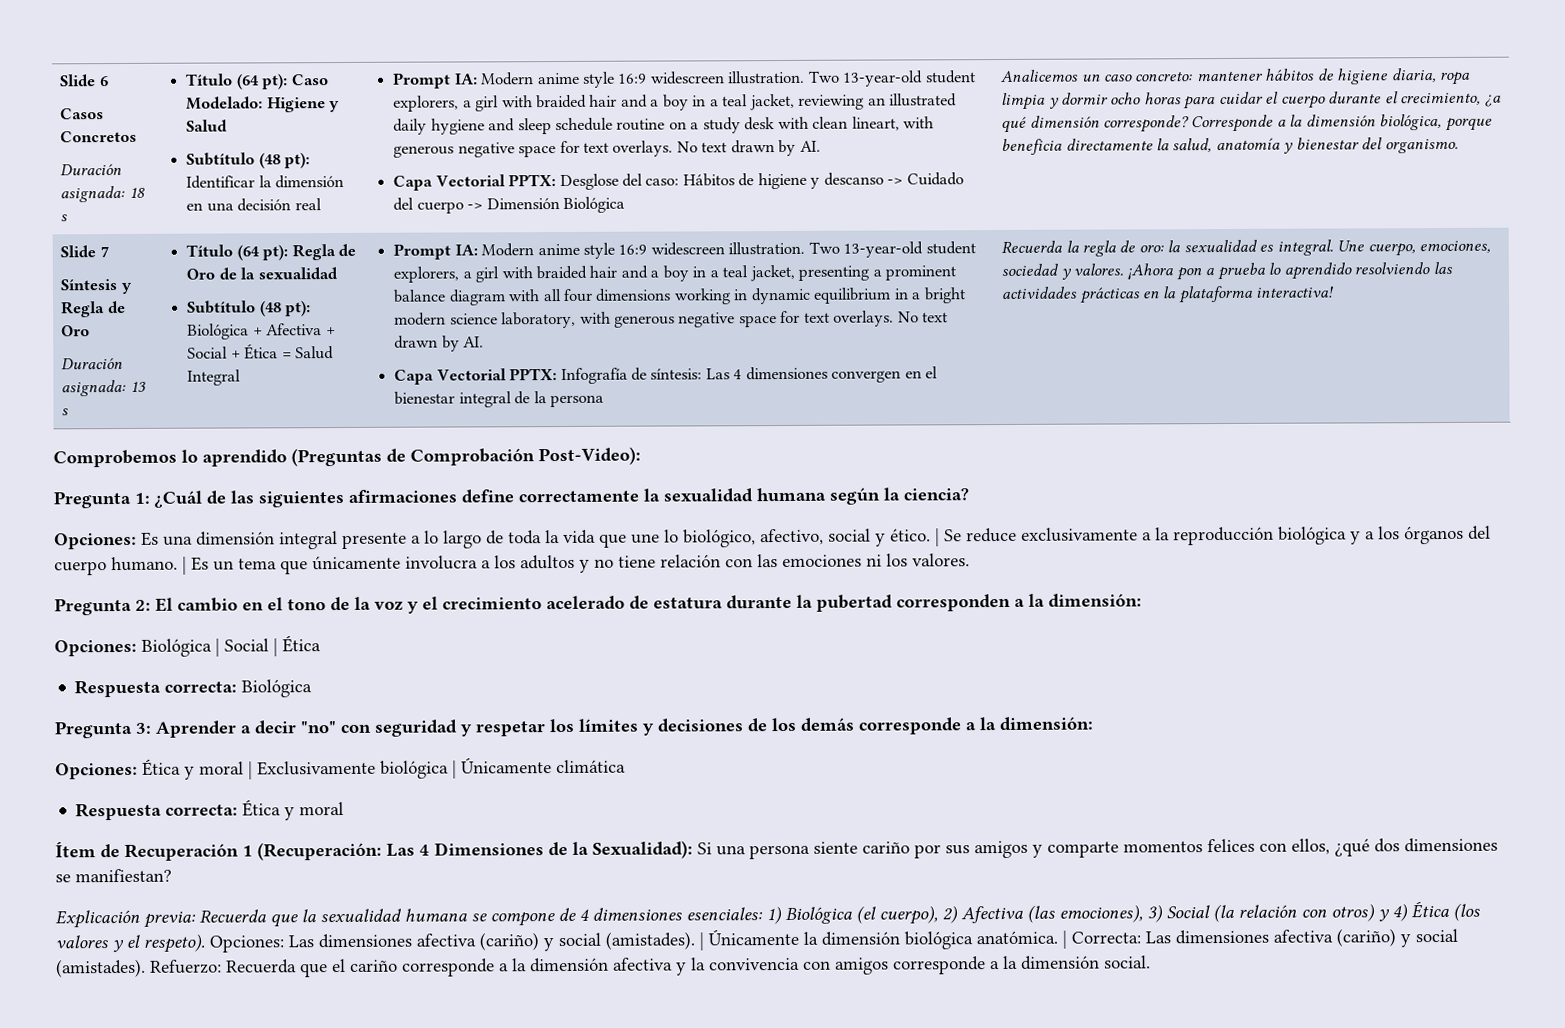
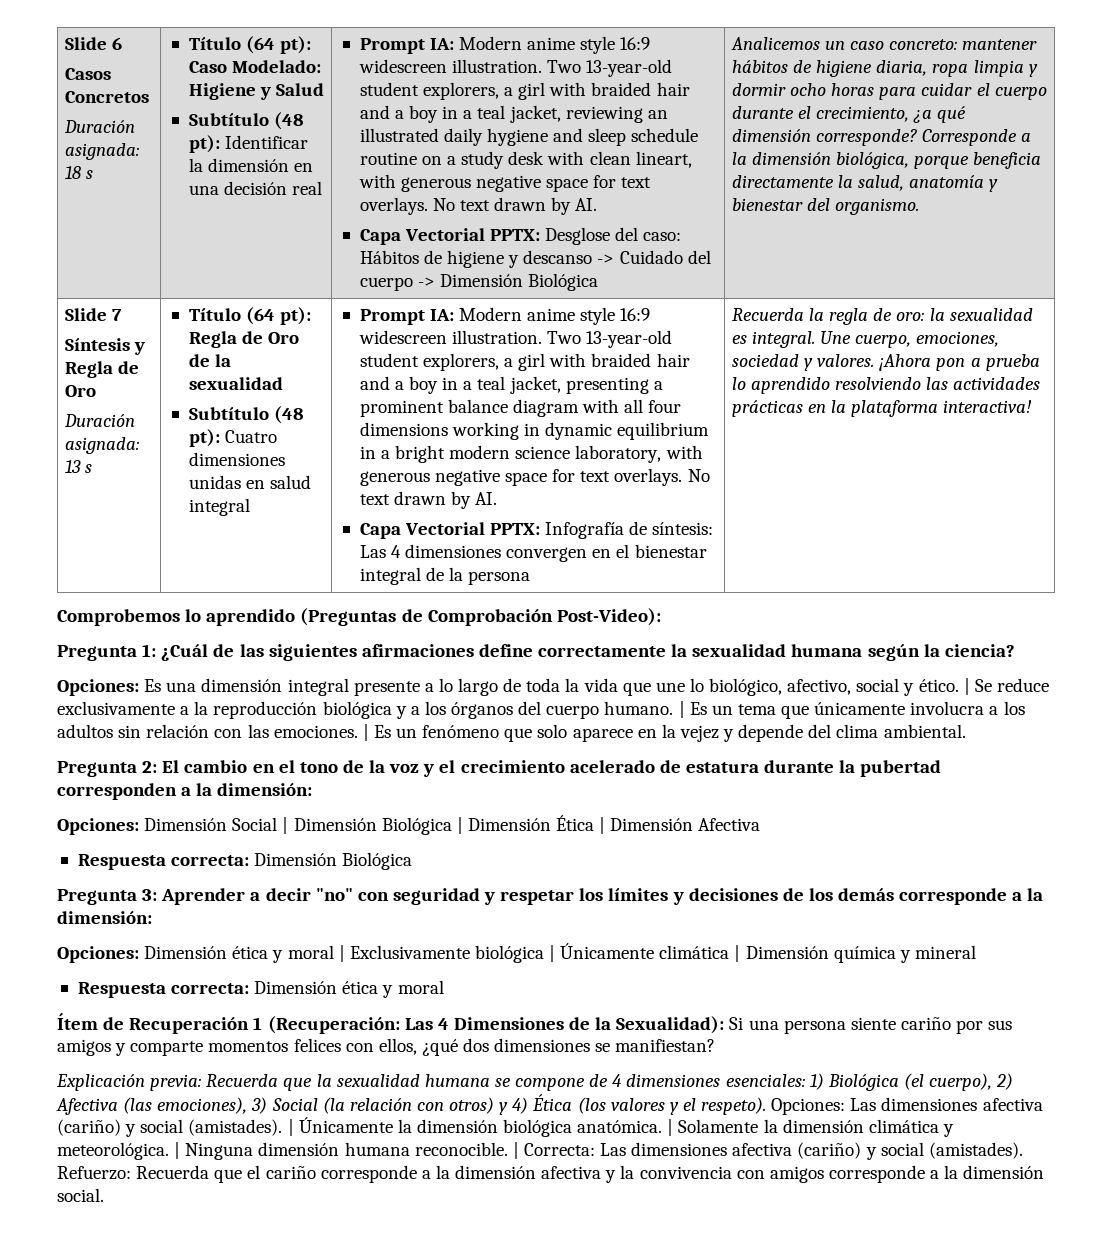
- Subtítulo (48 pt): Biológica + Afectiva + Social + Ética = Salud Integral
+ Subtítulo (48 pt): Cuatro dimensiones unidas en salud integral
- | Es un tema que únicamente involucra a los adultos y no tiene relación con las emociones ni los valores.
+ | Es un tema que únicamente involucra a los adultos sin relación con las emociones. | Es un fenómeno que solo aparece en la vejez y depende del clima ambiental.
- Opciones: Biológica | Social | Ética
- Respuesta correcta: Biológica
+ Opciones: Dimensión Social | Dimensión Biológica | Dimensión Ética | Dimensión Afectiva
+ Respuesta correcta: Dimensión Biológica
- Opciones: Ética y moral | Exclusivamente biológica | Únicamente climática
- Respuesta correcta: Ética y moral
+ Opciones: Dimensión ética y moral | Exclusivamente biológica | Únicamente climática | Dimensión química y mineral
+ Respuesta correcta: Dimensión ética y moral
- | Correcta: Las dimensiones afectiva (cariño) y social (amistades).
+ | Solamente la dimensión climática y meteorológica. | Ninguna dimensión humana reconocible. | Correcta: Las dimensiones afectiva (cariño) y social (amistades).

